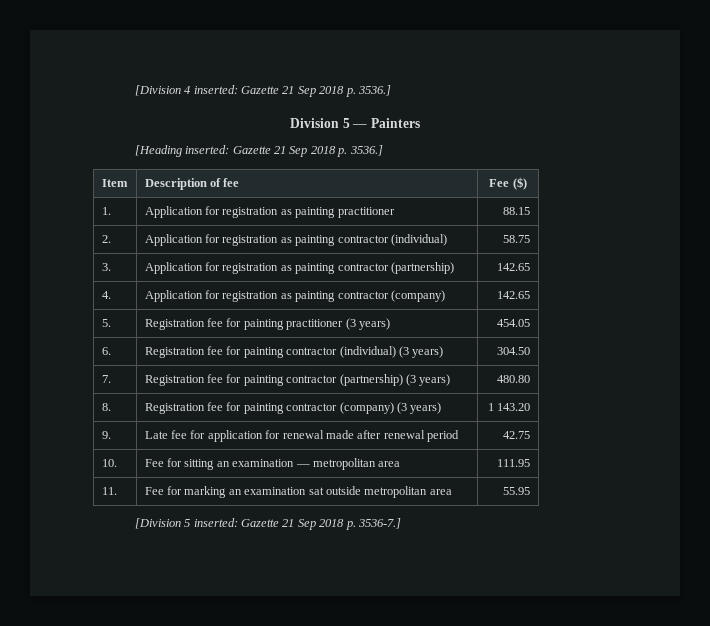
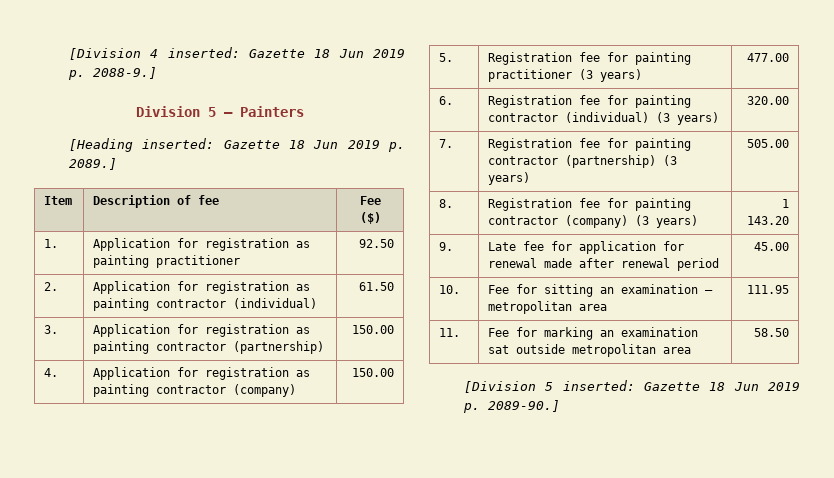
- [Division 4 inserted: Gazette 21 Sep 2018 p. 3536.]
+ [Division 4 inserted: Gazette 18 Jun 2019 p. 2088-9.]
- [Heading inserted: Gazette 21 Sep 2018 p. 3536.]
+ [Heading inserted: Gazette 18 Jun 2019 p. 2089.]
- 1. | Application for registration as painting practitioner | 88.15
+ 1. | Application for registration as painting practitioner | 92.50
- 2. | Application for registration as painting contractor (individual) | 58.75
+ 2. | Application for registration as painting contractor (individual) | 61.50
- 3. | Application for registration as painting contractor (partnership) | 142.65
+ 3. | Application for registration as painting contractor (partnership) | 150.00
- 4. | Application for registration as painting contractor (company) | 142.65
+ 4. | Application for registration as painting contractor (company) | 150.00
- 5. | Registration fee for painting practitioner (3 years) | 454.05
+ 5. | Registration fee for painting practitioner (3 years) | 477.00
- 6. | Registration fee for painting contractor (individual) (3 years) | 304.50
+ 6. | Registration fee for painting contractor (individual) (3 years) | 320.00
- 7. | Registration fee for painting contractor (partnership) (3 years) | 480.80
+ 7. | Registration fee for painting contractor (partnership) (3 years) | 505.00
- 9. | Late fee for application for renewal made after renewal period | 42.75
+ 9. | Late fee for application for renewal made after renewal period | 45.00
- 11. | Fee for marking an examination sat outside metropolitan area | 55.95
+ 11. | Fee for marking an examination sat outside metropolitan area | 58.50
- [Division 5 inserted: Gazette 21 Sep 2018 p. 3536-7.]
+ [Division 5 inserted: Gazette 18 Jun 2019 p. 2089-90.]

